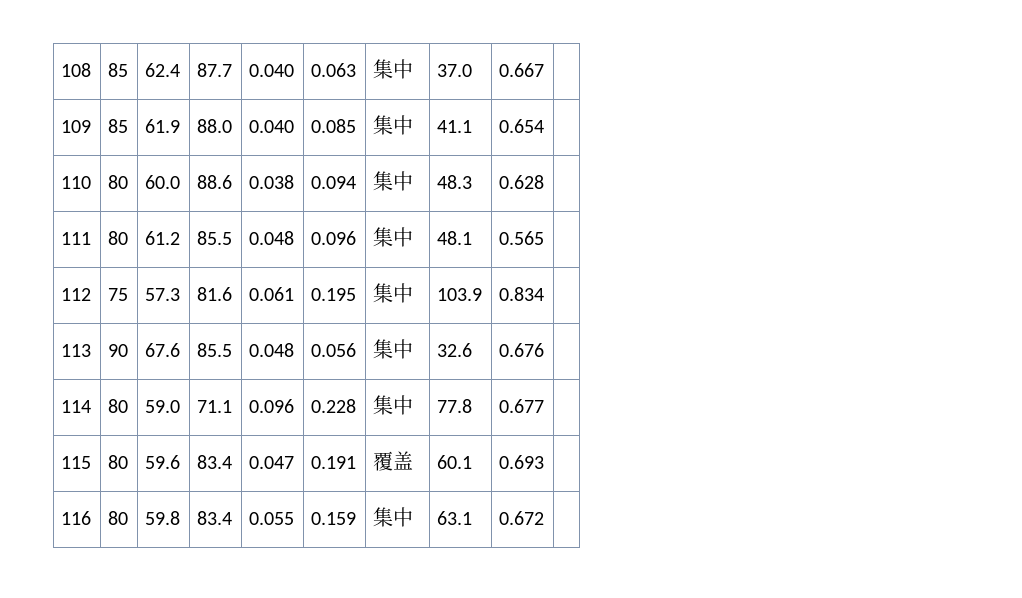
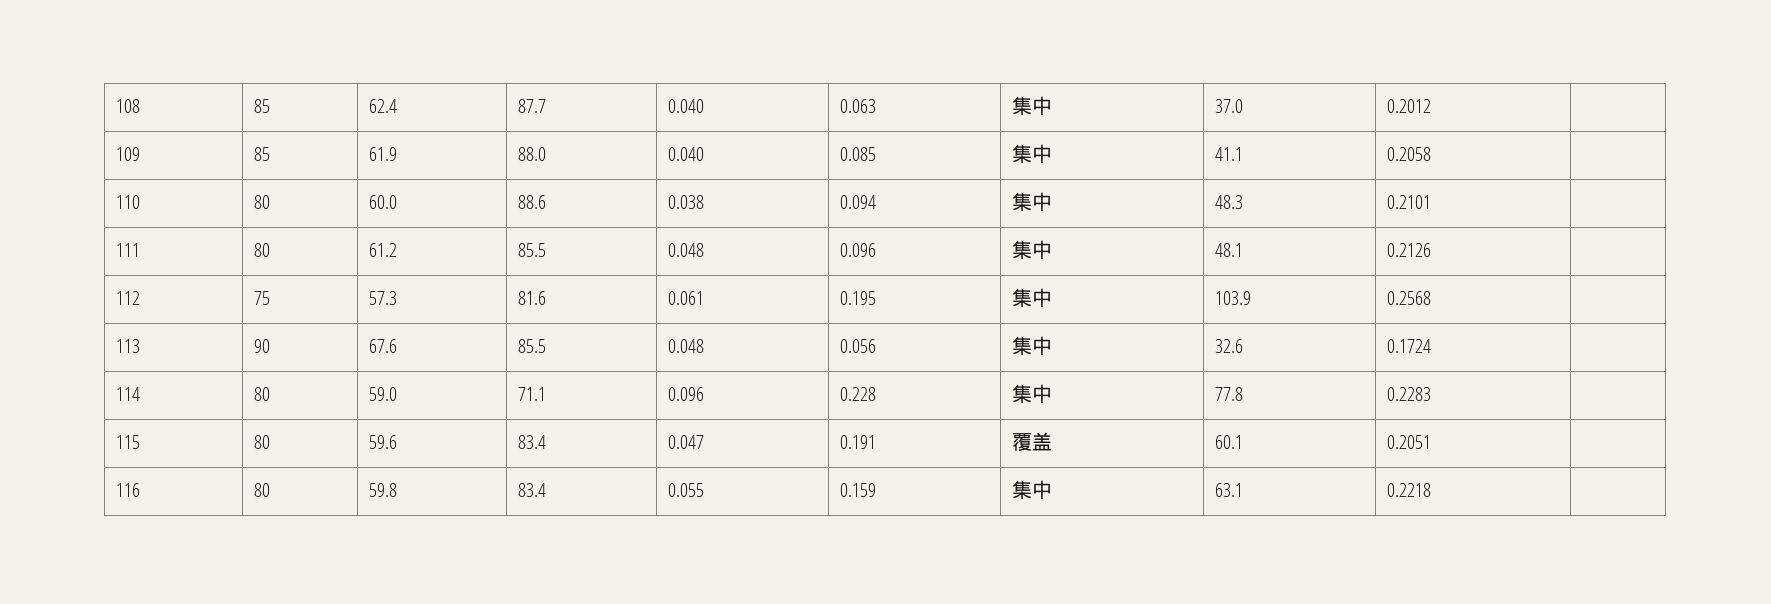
- 108 | 85 | 62.4 | 87.7 | 0.040 | 0.063 | 集中 | 37.0 | 0.667 |
+ 108 | 85 | 62.4 | 87.7 | 0.040 | 0.063 | 集中 | 37.0 | 0.2012 |
- 109 | 85 | 61.9 | 88.0 | 0.040 | 0.085 | 集中 | 41.1 | 0.654 |
+ 109 | 85 | 61.9 | 88.0 | 0.040 | 0.085 | 集中 | 41.1 | 0.2058 |
- 110 | 80 | 60.0 | 88.6 | 0.038 | 0.094 | 集中 | 48.3 | 0.628 |
+ 110 | 80 | 60.0 | 88.6 | 0.038 | 0.094 | 集中 | 48.3 | 0.2101 |
- 111 | 80 | 61.2 | 85.5 | 0.048 | 0.096 | 集中 | 48.1 | 0.565 |
+ 111 | 80 | 61.2 | 85.5 | 0.048 | 0.096 | 集中 | 48.1 | 0.2126 |
- 112 | 75 | 57.3 | 81.6 | 0.061 | 0.195 | 集中 | 103.9 | 0.834 |
+ 112 | 75 | 57.3 | 81.6 | 0.061 | 0.195 | 集中 | 103.9 | 0.2568 |
- 113 | 90 | 67.6 | 85.5 | 0.048 | 0.056 | 集中 | 32.6 | 0.676 |
+ 113 | 90 | 67.6 | 85.5 | 0.048 | 0.056 | 集中 | 32.6 | 0.1724 |
- 114 | 80 | 59.0 | 71.1 | 0.096 | 0.228 | 集中 | 77.8 | 0.677 |
+ 114 | 80 | 59.0 | 71.1 | 0.096 | 0.228 | 集中 | 77.8 | 0.2283 |
- 115 | 80 | 59.6 | 83.4 | 0.047 | 0.191 | 覆盖 | 60.1 | 0.693 |
+ 115 | 80 | 59.6 | 83.4 | 0.047 | 0.191 | 覆盖 | 60.1 | 0.2051 |
- 116 | 80 | 59.8 | 83.4 | 0.055 | 0.159 | 集中 | 63.1 | 0.672 |
+ 116 | 80 | 59.8 | 83.4 | 0.055 | 0.159 | 集中 | 63.1 | 0.2218 |

